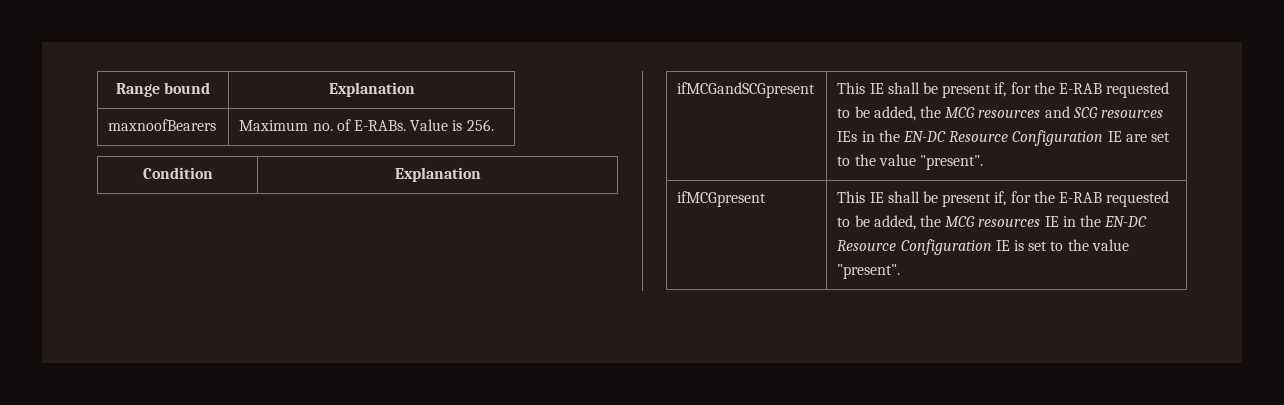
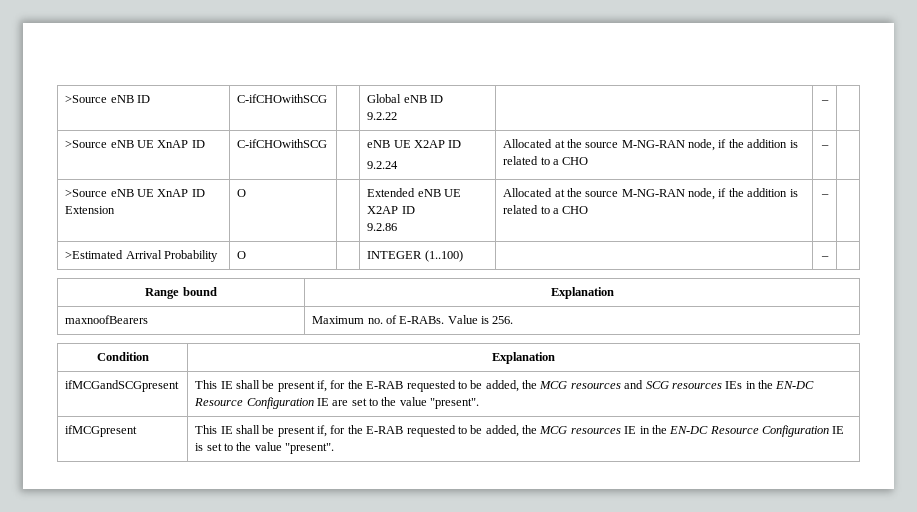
+ >Source eNB ID | C-ifCHOwithSCG | | Global eNB ID
+ 9.2.22 | | – |
+ >Source eNB UE XnAP ID | C-ifCHOwithSCG | | eNB UE X2AP ID
+ 9.2.24 | Allocated at the source M-NG-RAN node, if the addition is related to a CHO | – |
+ >Source eNB UE XnAP ID Extension | O | | Extended eNB UE X2AP ID
+ 9.2.86 | Allocated at the source M-NG-RAN node, if the addition is related to a CHO | – |
+ >Estimated Arrival Probability | O | | INTEGER (1..100) | | – |

